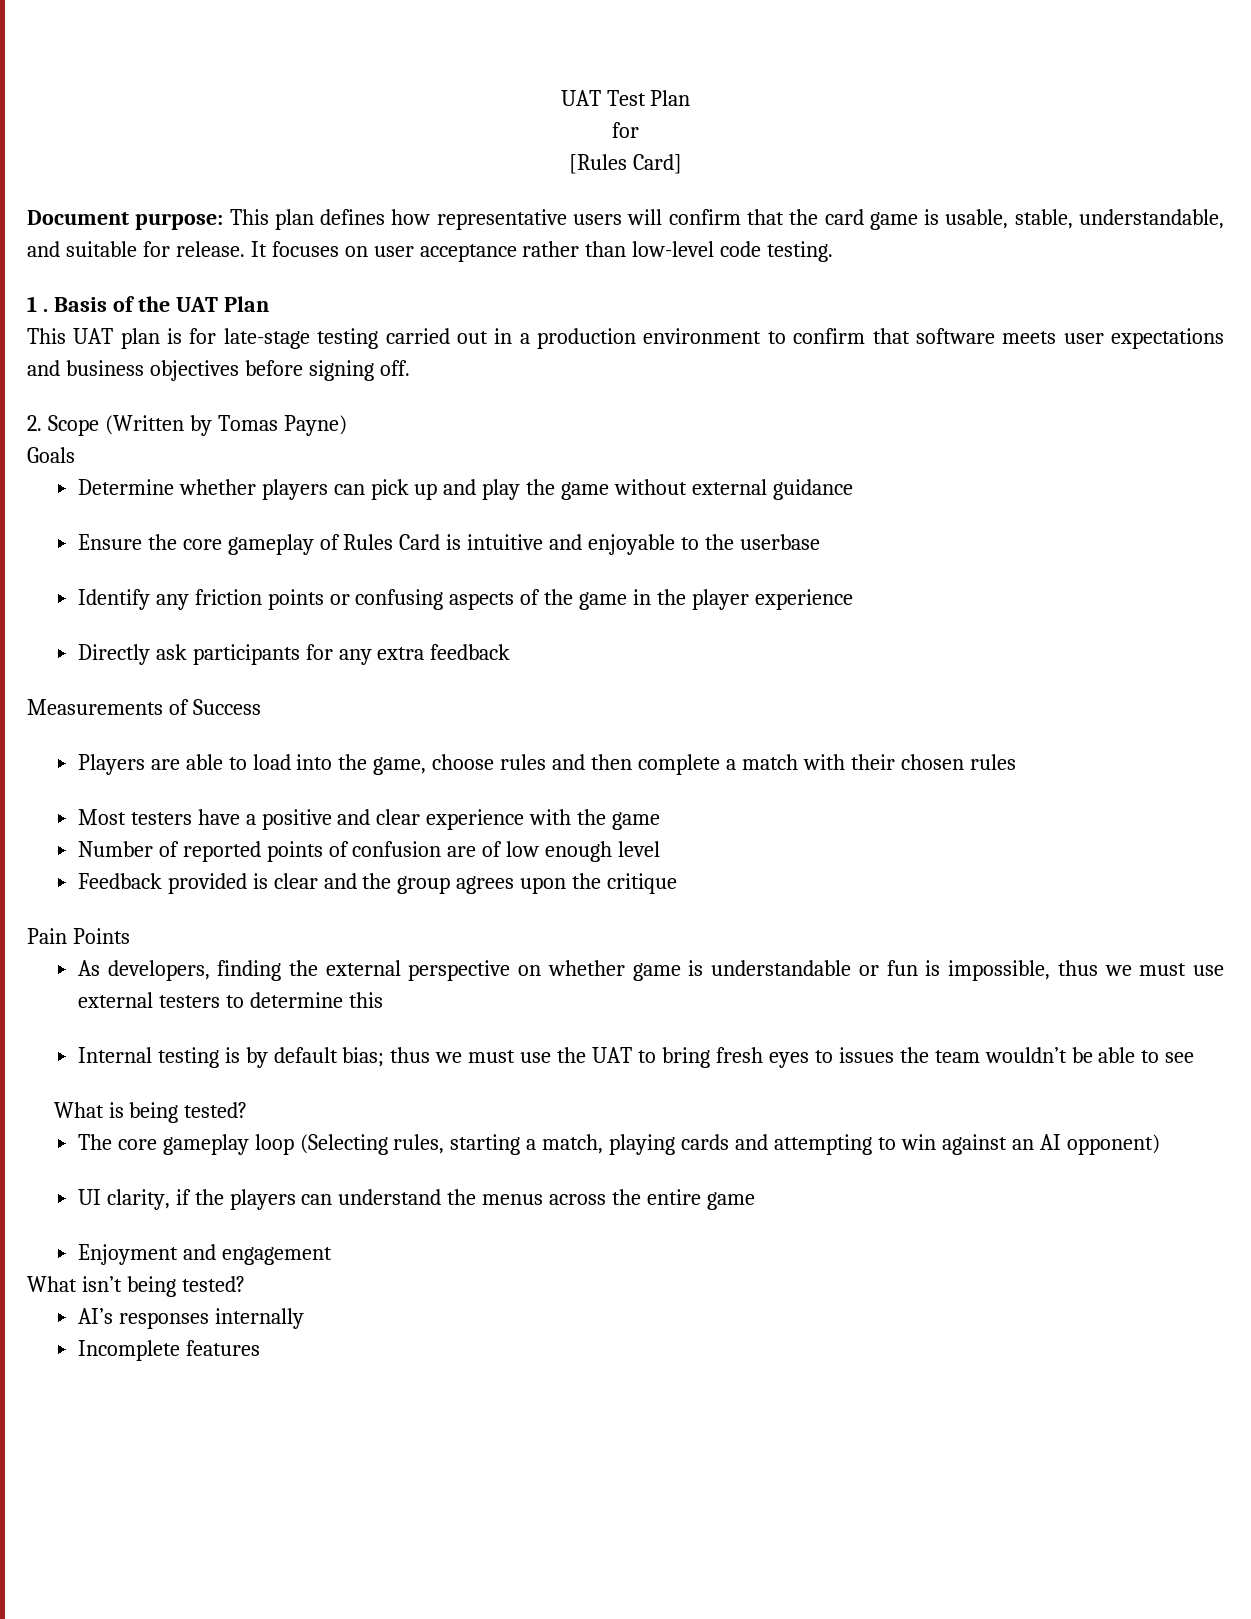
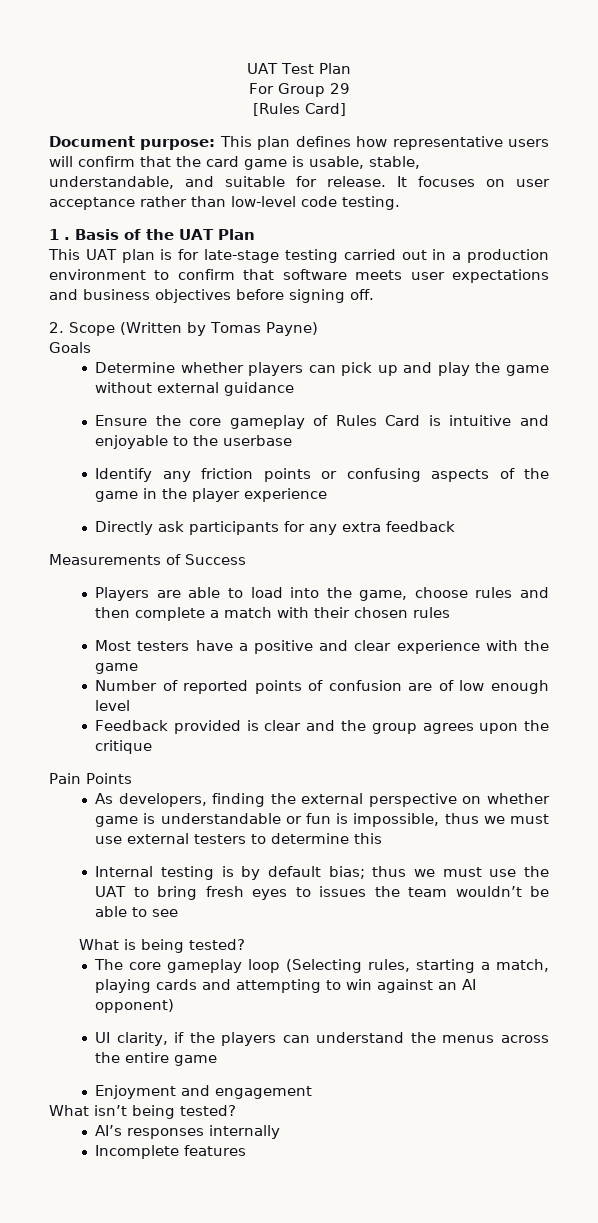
  UAT Test Plan
- for
+ For Group 29

